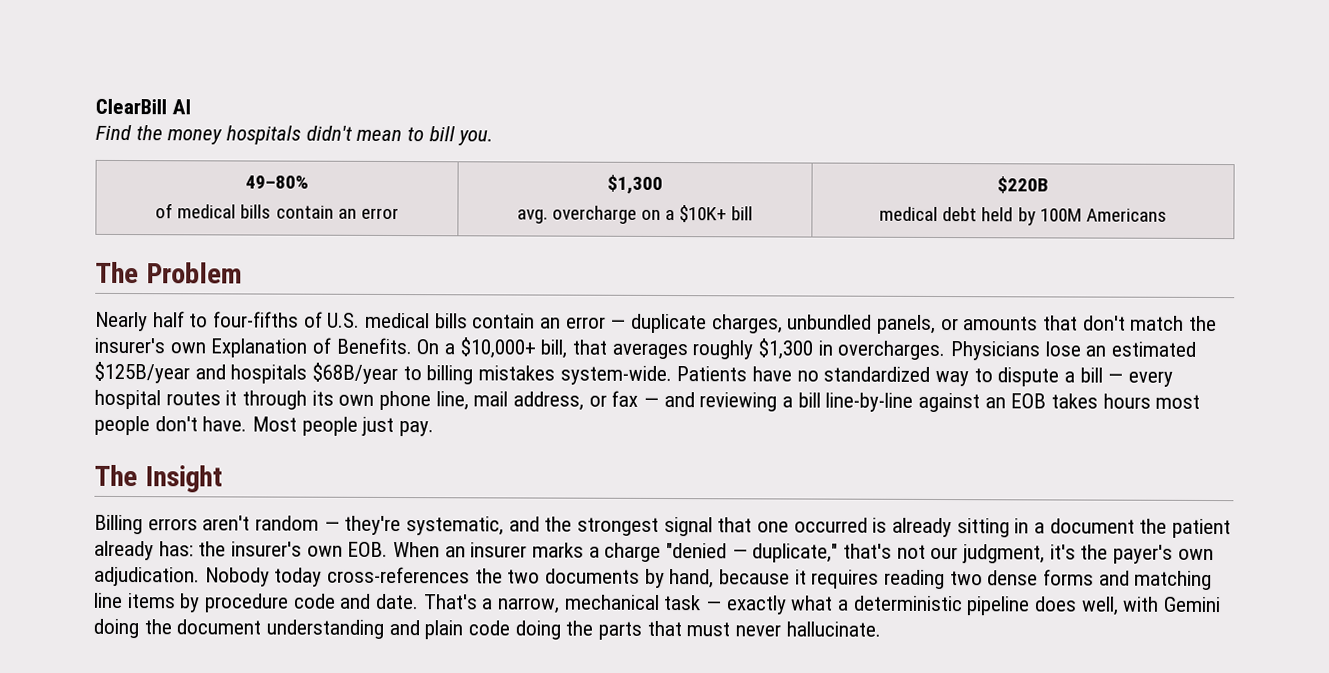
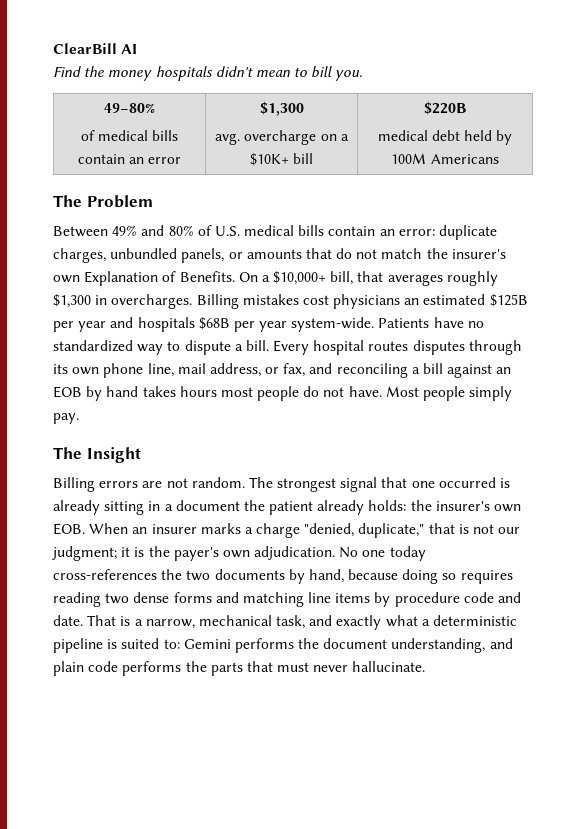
- Nearly half to four-fifths of U.S. medical bills contain an error — duplicate charges, unbundled panels, or amounts that don't match the insurer's own Explanation of Benefits.
+ Between 49% and 80% of U.S. medical bills contain an error: duplicate charges, unbundled panels, or amounts that do not match the insurer's own Explanation of Benefits.
- Physicians lose an estimated $125B/year and hospitals $68B/year to billing mistakes system-wide.
+ Billing mistakes cost physicians an estimated $125B per year and hospitals $68B per year system-wide.
- Patients have no standardized way to dispute a bill — every hospital routes it through its own phone line, mail address, or fax — and reviewing a bill line-by-line against an EOB takes hours most people don't have.
+ Patients have no standardized way to dispute a bill. Every hospital routes disputes through its own phone line, mail address, or fax, and reconciling a bill against an EOB by hand takes hours most people do not have.
- Most people just pay.
+ Most people simply pay.
- Billing errors aren't random — they're systematic, and the strongest signal that one occurred is already sitting in a document the patient already has: the insurer's own EOB. When an insurer marks a charge "denied — duplicate," that's not our judgment, it's the payer's own adjudication.
+ Billing errors are not random. The strongest signal that one occurred is already sitting in a document the patient already holds: the insurer's own EOB. When an insurer marks a charge "denied, duplicate," that is not our judgment; it is the payer's own adjudication.
- Nobody today cross-references the two documents by hand, because it requires reading two dense forms and matching line items by procedure code and date.
+ No one today cross-references the two documents by hand, because doing so requires reading two dense forms and matching line items by procedure code and date.
- That's a narrow, mechanical task — exactly what a deterministic pipeline does well, with Gemini doing the document understanding and plain code doing the parts that must never hallucinate.
+ That is a narrow, mechanical task, and exactly what a deterministic pipeline is suited to: Gemini performs the document understanding, and plain code performs the parts that must never hallucinate.

